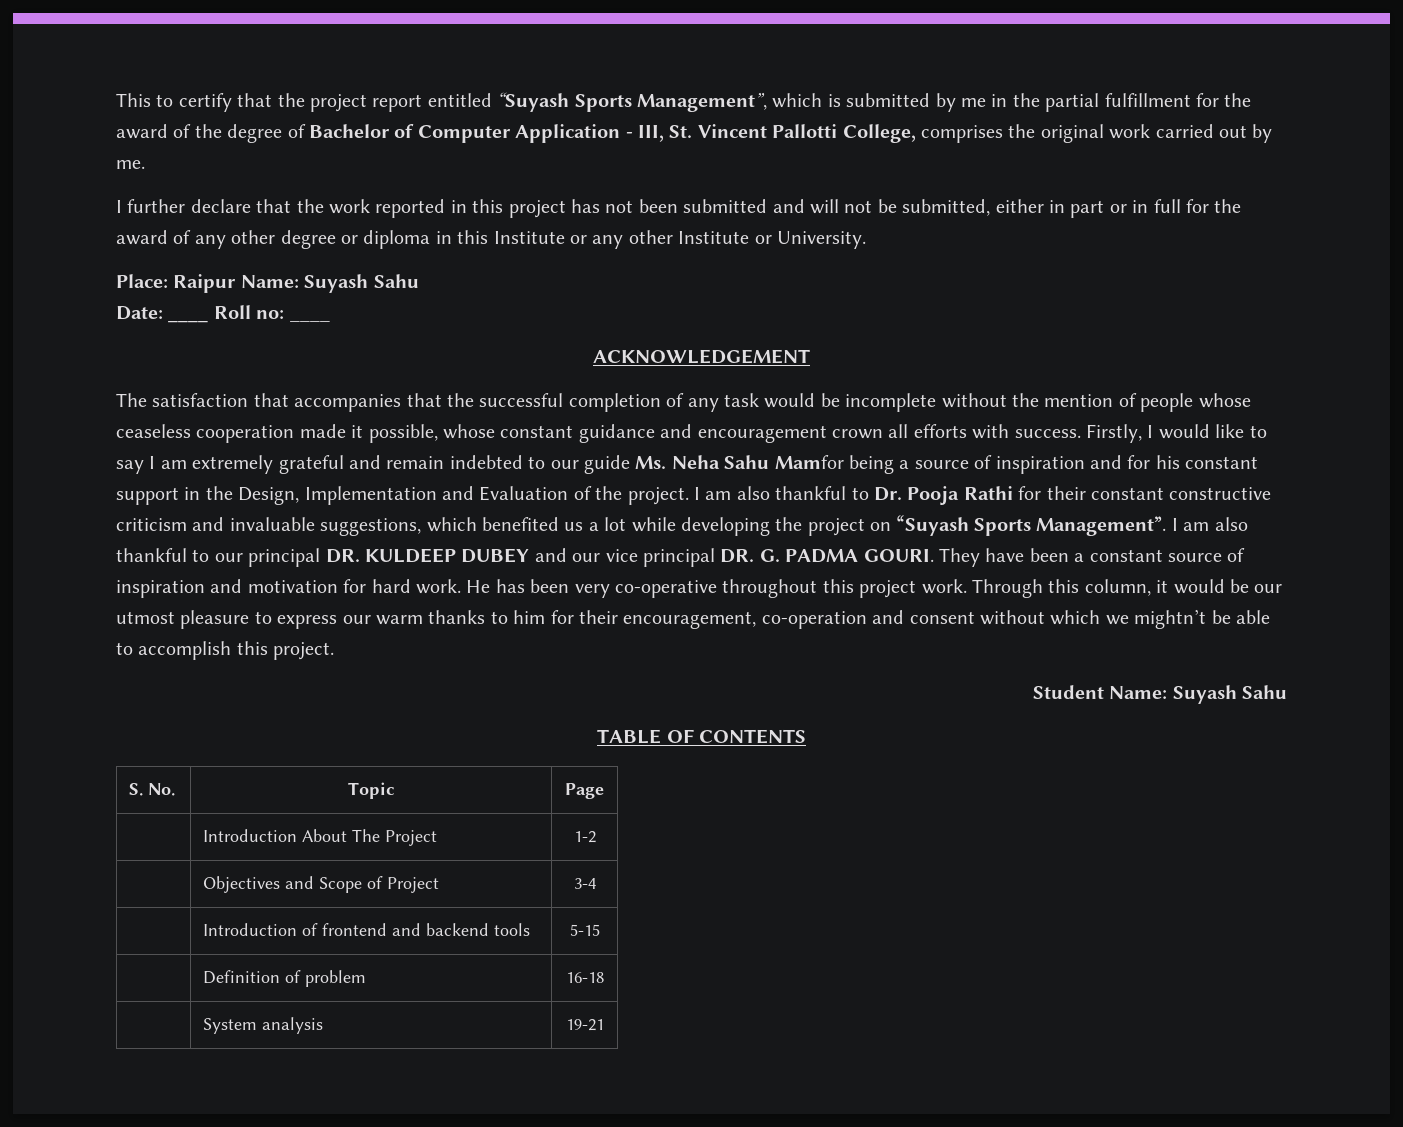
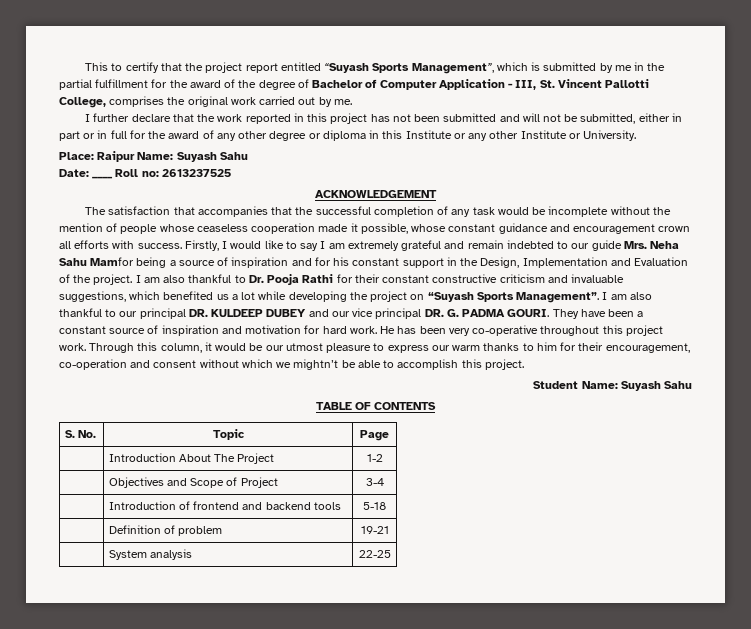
- Date: ____ Roll no: ____
+ Date: ____ Roll no: 2613237525
- Firstly, I would like to say I am extremely grateful and remain indebted to our guide Ms. Neha Sahu Mamfor being a source of inspiration and for his constant support in the Design, Implementation and Evaluation of the project.
+ Firstly, I would like to say I am extremely grateful and remain indebted to our guide Mrs. Neha Sahu Mamfor being a source of inspiration and for his constant support in the Design, Implementation and Evaluation of the project.
- | Introduction of frontend and backend tools | 5-15
+ | Introduction of frontend and backend tools | 5-18
- | Definition of problem | 16-18
+ | Definition of problem | 19-21
- | System analysis | 19-21
+ | System analysis | 22-25

